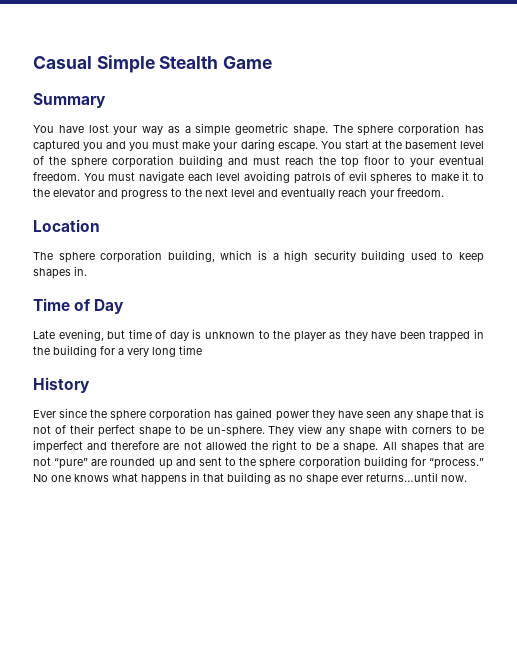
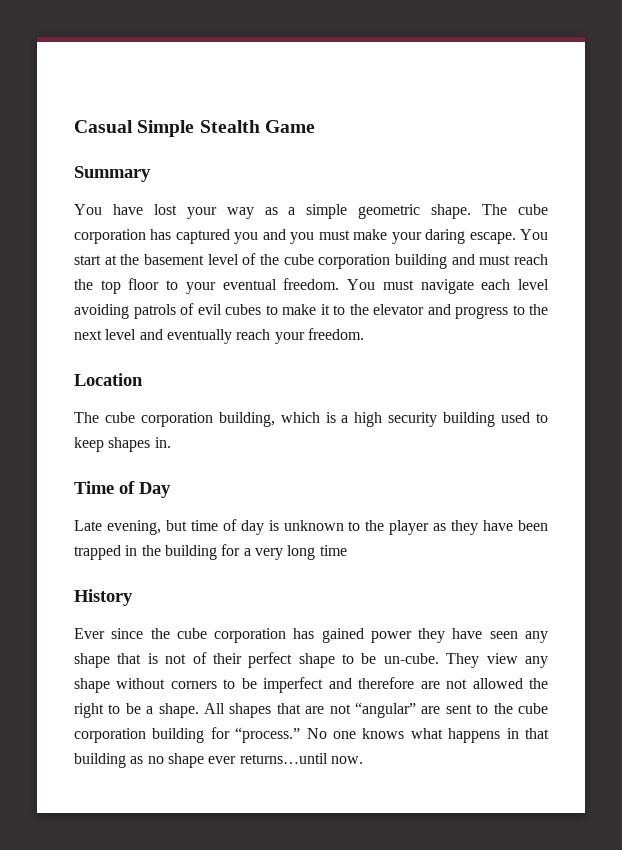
- The sphere corporation has captured you and you must make your daring escape.
+ The cube corporation has captured you and you must make your daring escape.
- You start at the basement level of the sphere corporation building and must reach the top floor to your eventual freedom.
+ You start at the basement level of the cube corporation building and must reach the top floor to your eventual freedom.
- You must navigate each level avoiding patrols of evil spheres to make it to the elevator and progress to the next level and eventually reach your freedom.
+ You must navigate each level avoiding patrols of evil cubes to make it to the elevator and progress to the next level and eventually reach your freedom.
- The sphere corporation building, which is a high security building used to keep shapes in.
+ The cube corporation building, which is a high security building used to keep shapes in.
- Ever since the sphere corporation has gained power they have seen any shape that is not of their perfect shape to be un-sphere.
+ Ever since the cube corporation has gained power they have seen any shape that is not of their perfect shape to be un-cube.
- They view any shape with corners to be imperfect and therefore are not allowed the right to be a shape.
+ They view any shape without corners to be imperfect and therefore are not allowed the right to be a shape.
- All shapes that are not “pure” are rounded up and sent to the sphere corporation building for “process.”
+ All shapes that are not “angular” are sent to the cube corporation building for “process.”

